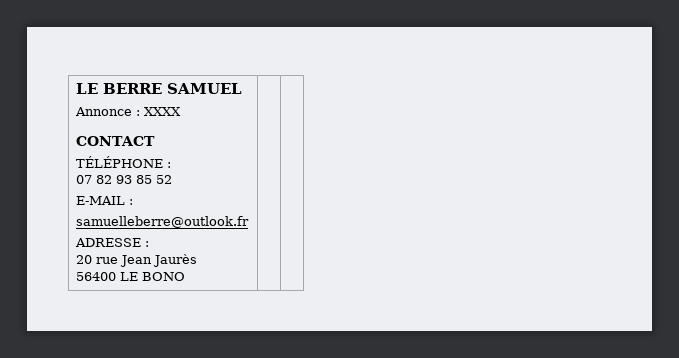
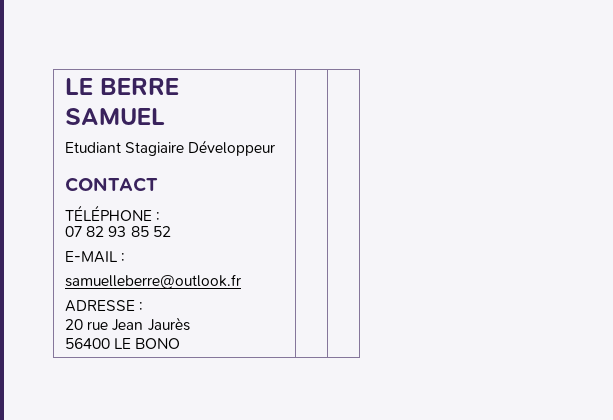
  LE BERRE SAMUEL
- Annonce : XXXX
+ Etudiant Stagiaire Développeur

